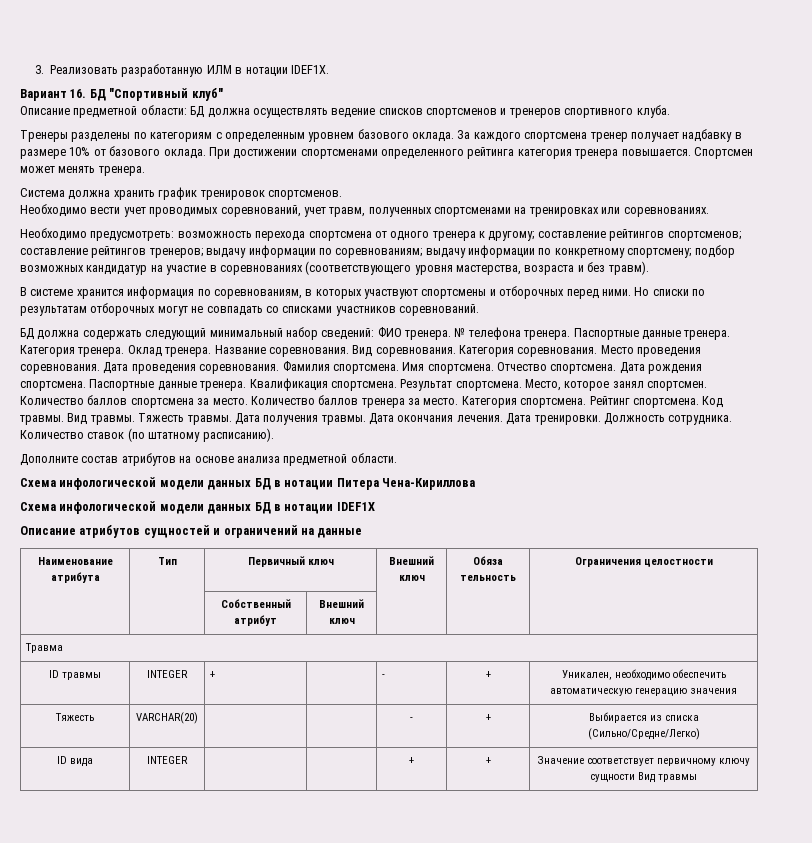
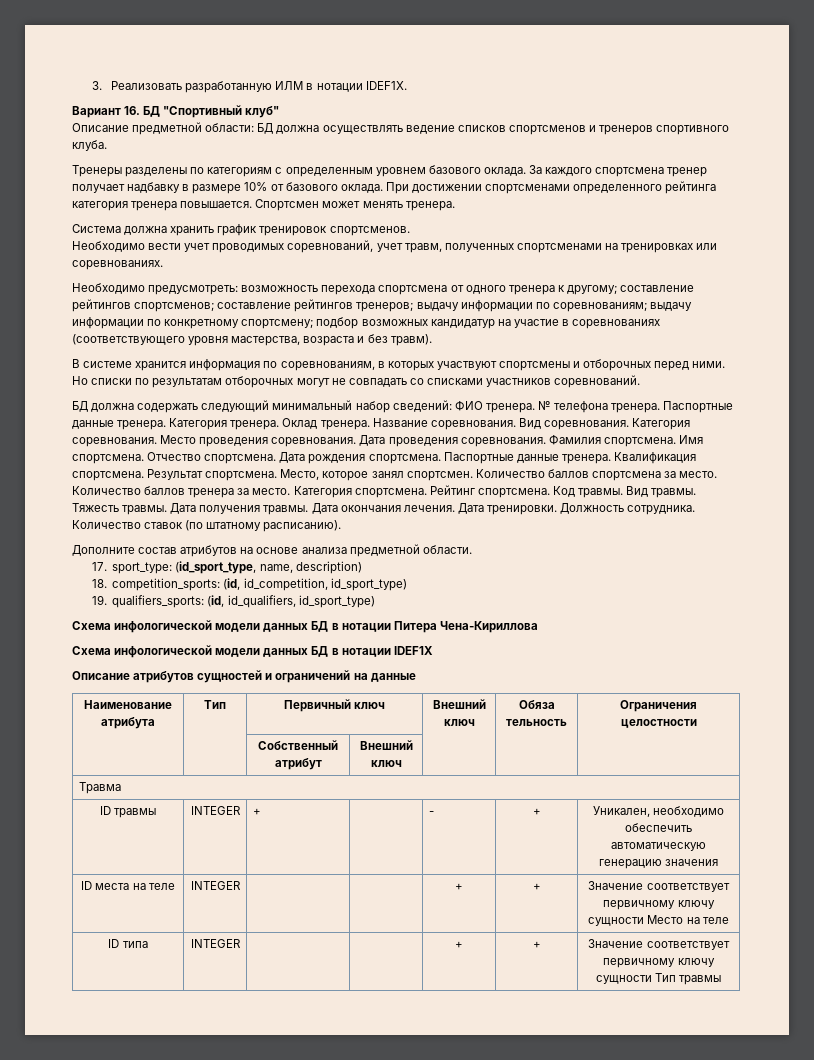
+ 17. sport_type: (id_sport_type, name, description)
+ 18. competition_sports: (id, id_competition, id_sport_type)
+ 19. qualifiers_sports: (id, id_qualifiers, id_sport_type)
- Тяжесть | VARCHAR(20) | | | - | + | Выбирается из списка (Сильно/Средне/Легко)
- ID вида | INTEGER | | | + | + | Значение соответствует первичному ключу сущности Вид травмы
+ ID места на теле | INTEGER | | | + | + | Значение соответствует первичному ключу сущности Место на теле
+ ID типа | INTEGER | | | + | + | Значение соответствует первичному ключу сущности Тип травмы

